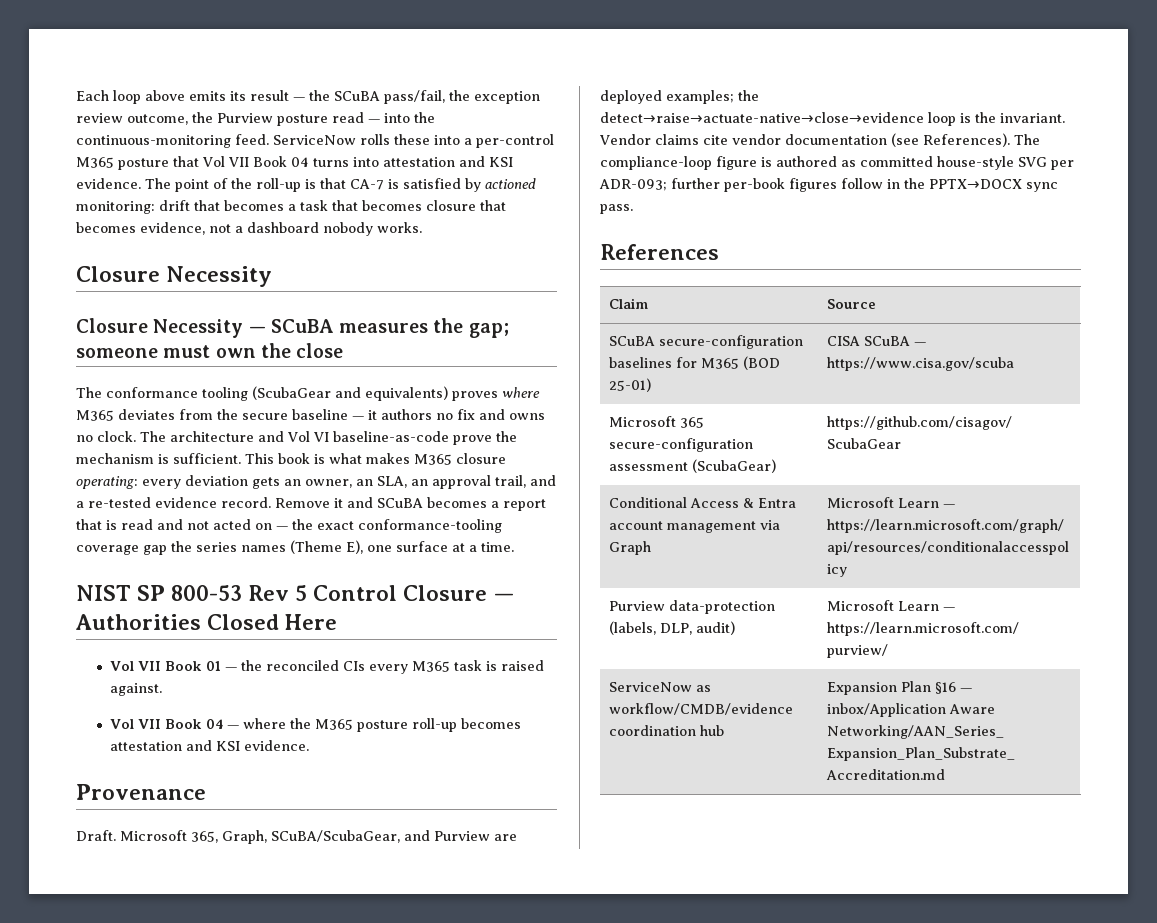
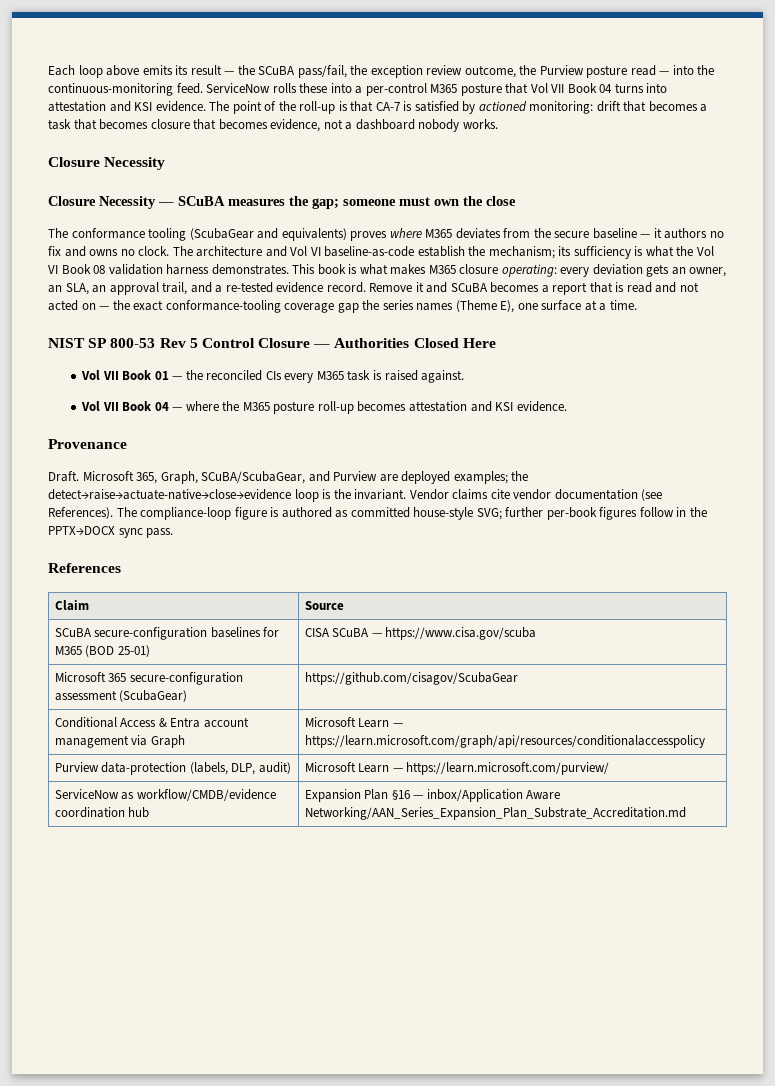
- The architecture and Vol VI baseline-as-code prove the mechanism is sufficient.
+ The architecture and Vol VI baseline-as-code establish the mechanism; its sufficiency is what the Vol VI Book 08 validation harness demonstrates.
- The compliance-loop figure is authored as committed house-style SVG per ADR-093; further per-book figures follow in the PPTX→DOCX sync pass.
+ The compliance-loop figure is authored as committed house-style SVG; further per-book figures follow in the PPTX→DOCX sync pass.

